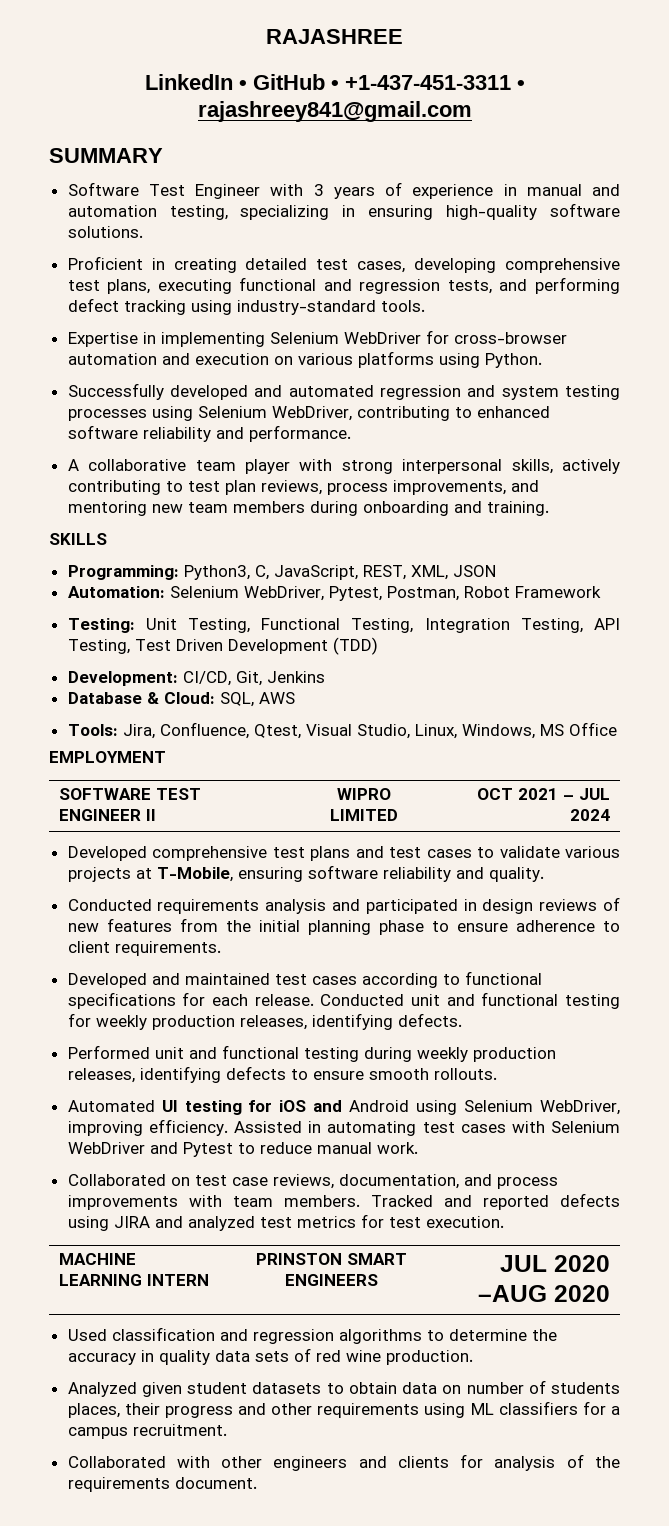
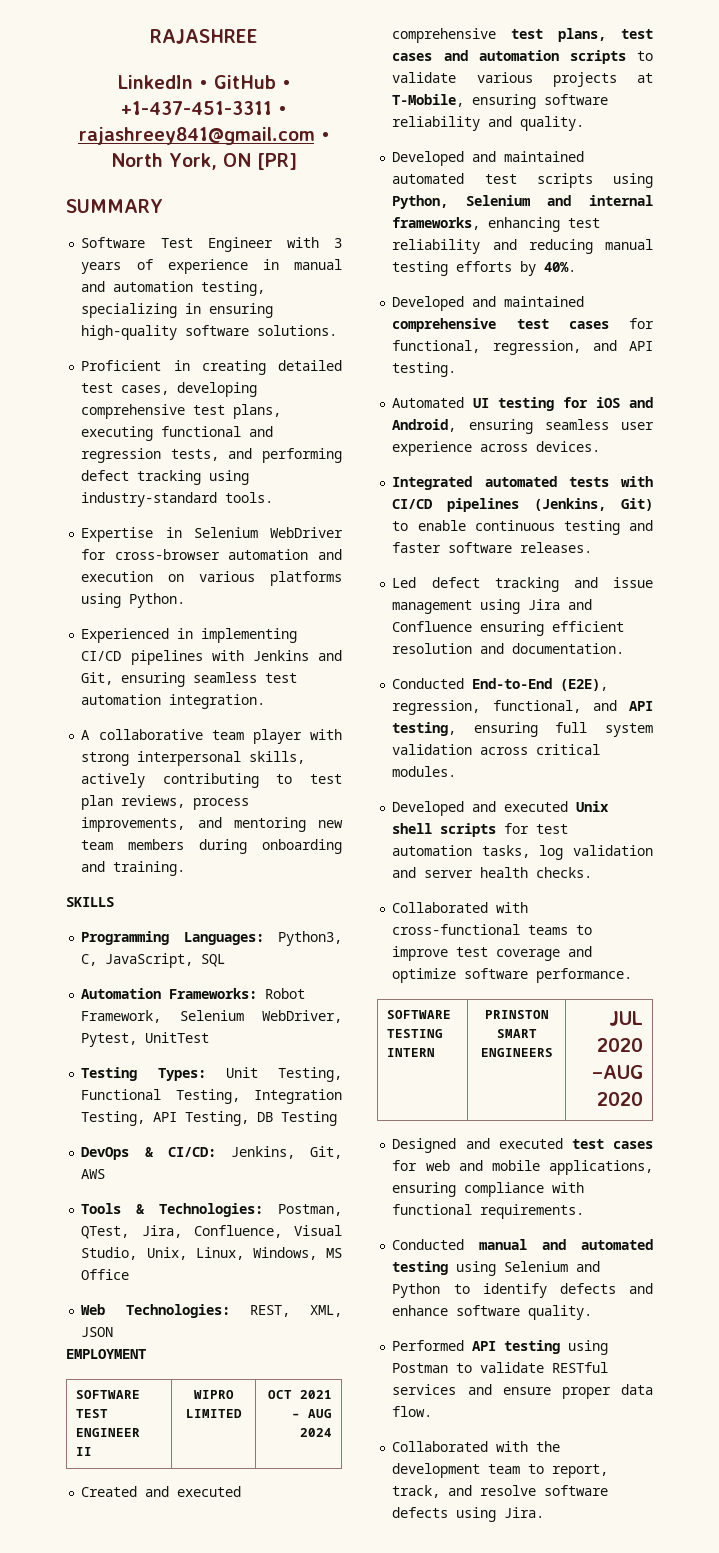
- LinkedIn • GitHub • +1-437-451-3311 • rajashreey841@gmail.com
+ LinkedIn • GitHub • +1-437-451-3311 • rajashreey841@gmail.com • North York, ON [PR]
- Expertise in implementing Selenium WebDriver for cross-browser automation and execution on various platforms using Python.
+ Expertise in Selenium WebDriver for cross-browser automation and execution on various platforms using Python.
- Successfully developed and automated regression and system testing processes using Selenium WebDriver, contributing to enhanced software reliability and performance.
+ Experienced in implementing CI/CD pipelines with Jenkins and Git, ensuring seamless test automation integration.
- Programming: Python3, C, JavaScript, REST, XML, JSON
- Automation: Selenium WebDriver, Pytest, Postman, Robot Framework
- Testing: Unit Testing, Functional Testing, Integration Testing, API Testing, Test Driven Development (TDD)
- Development: CI/CD, Git, Jenkins
- Database & Cloud: SQL, AWS
- Tools: Jira, Confluence, Qtest, Visual Studio, Linux, Windows, MS Office
+ Programming Languages: Python3, C, JavaScript, SQL
+ Automation Frameworks: Robot Framework, Selenium WebDriver, Pytest, UnitTest
+ Testing Types: Unit Testing, Functional Testing, Integration Testing, API Testing, DB Testing
+ DevOps & CI/CD: Jenkins, Git, AWS
+ Tools & Technologies: Postman, QTest, Jira, Confluence, Visual Studio, Unix, Linux, Windows, MS Office
+ Web Technologies: REST, XML, JSON
- SOFTWARE TEST ENGINEER II | WIPRO LIMITED | OCT 2021 – JUL 2024
+ SOFTWARE TEST ENGINEER II | WIPRO LIMITED | OCT 2021 – AUG 2024
- Developed comprehensive test plans and test cases to validate various projects at T-Mobile, ensuring software reliability and quality.
+ Created and executed comprehensive test plans, test cases and automation scripts to validate various projects at T-Mobile, ensuring software reliability and quality.
- Conducted requirements analysis and participated in design reviews of new features from the initial planning phase to ensure adherence to client requirements.
- Developed and maintained test cases according to functional specifications for each release. Conducted unit and functional testing for weekly production releases, identifying defects.
- Performed unit and functional testing during weekly production releases, identifying defects to ensure smooth rollouts.
+ Developed and maintained automated test scripts using Python, Selenium and internal frameworks, enhancing test reliability and reducing manual testing efforts by 40%.
+ Developed and maintained comprehensive test cases for functional, regression, and API testing.
- Automated UI testing for iOS and Android using Selenium WebDriver, improving efficiency. Assisted in automating test cases with Selenium WebDriver and Pytest to reduce manual work.
- Collaborated on test case reviews, documentation, and process improvements with team members. Tracked and reported defects using JIRA and analyzed test metrics for test execution.
- MACHINE LEARNING INTERN | PRINSTON SMART ENGINEERS | JUL 2020 –AUG 2020
+ Automated UI testing for iOS and Android, ensuring seamless user experience across devices.
+ Integrated automated tests with CI/CD pipelines (Jenkins, Git) to enable continuous testing and faster software releases.
+ Led defect tracking and issue management using Jira and Confluence ensuring efficient resolution and documentation.
+ Conducted End-to-End (E2E), regression, functional, and API testing, ensuring full system validation across critical modules.
+ Developed and executed Unix shell scripts for test automation tasks, log validation and server health checks.
+ Collaborated with cross-functional teams to improve test coverage and optimize software performance.
+ SOFTWARE TESTING INTERN | PRINSTON SMART ENGINEERS | JUL 2020 –AUG 2020
- Used classification and regression algorithms to determine the accuracy in quality data sets of red wine production.
- Analyzed given student datasets to obtain data on number of students places, their progress and other requirements using ML classifiers for a campus recruitment.
- Collaborated with other engineers and clients for analysis of the requirements document.
+ Designed and executed test cases for web and mobile applications, ensuring compliance with functional requirements.
+ Conducted manual and automated testing using Selenium and Python to identify defects and enhance software quality.
+ Performed API testing using Postman to validate RESTful services and ensure proper data flow.
+ Collaborated with the development team to report, track, and resolve software defects using Jira.

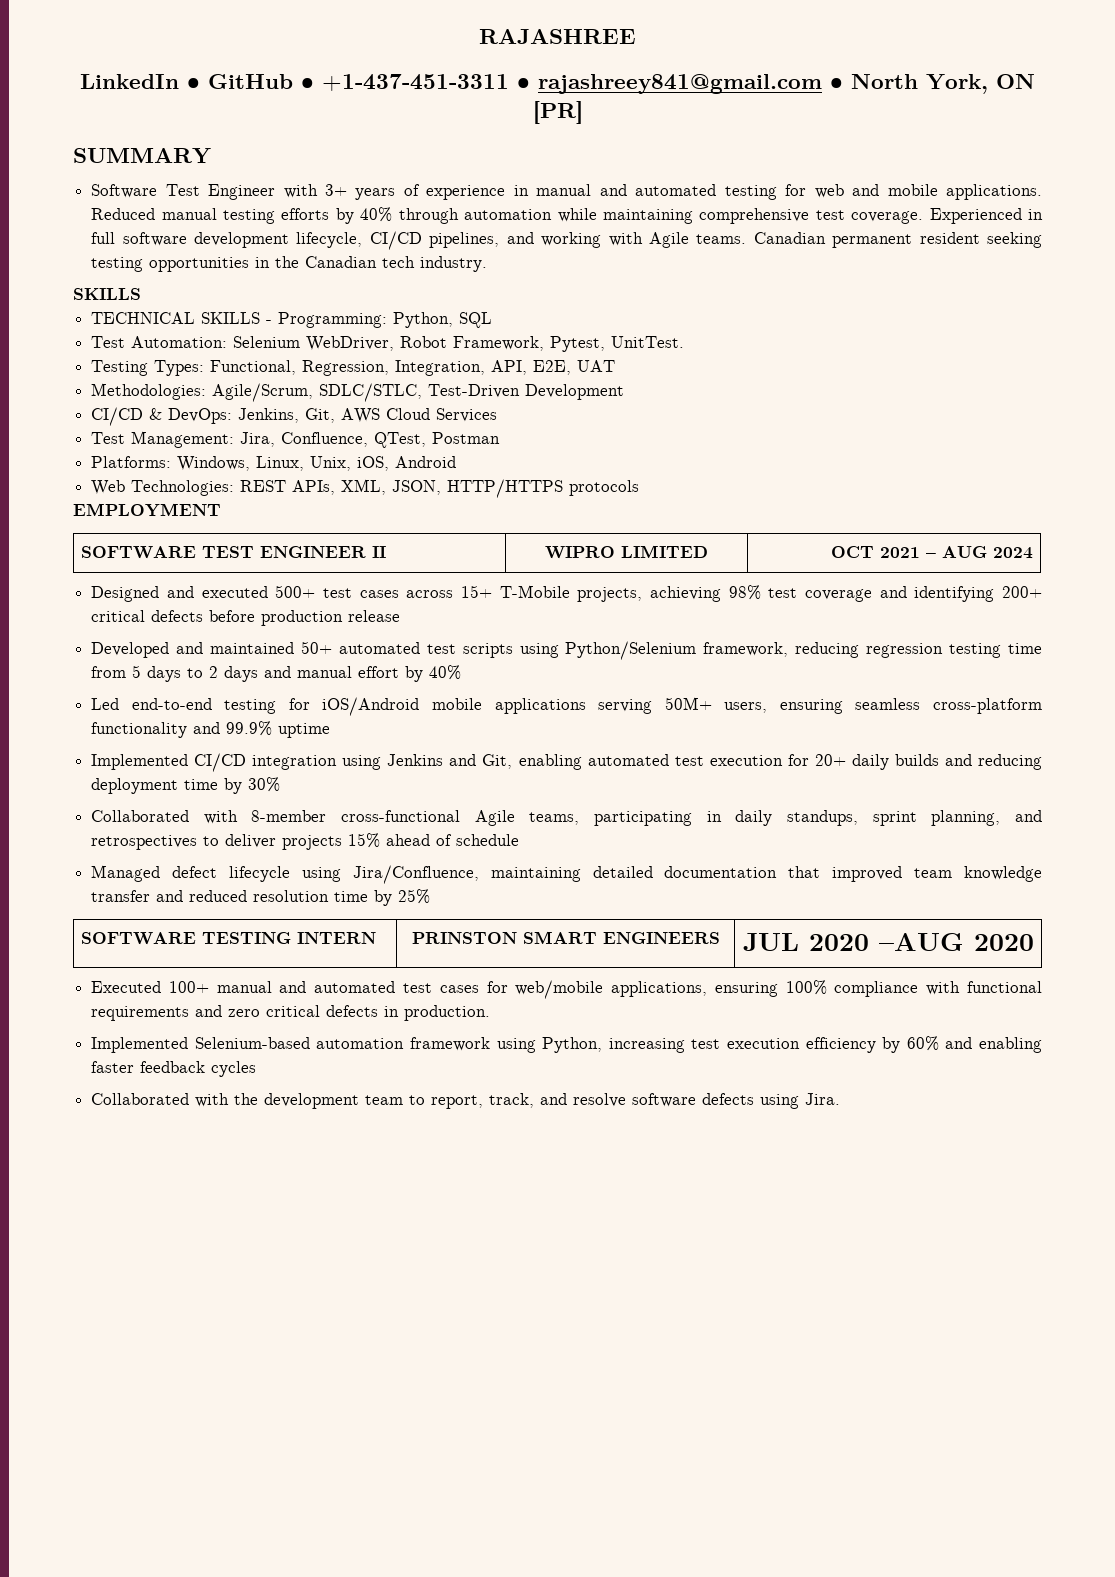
- Software Test Engineer with 3 years of experience in manual and automation testing, specializing in ensuring high-quality software solutions.
- Proficient in creating detailed test cases, developing comprehensive test plans, executing functional and regression tests, and performing defect tracking using industry-standard tools.
- Expertise in Selenium WebDriver for cross-browser automation and execution on various platforms using Python.
- Experienced in implementing CI/CD pipelines with Jenkins and Git, ensuring seamless test automation integration.
- A collaborative team player with strong interpersonal skills, actively contributing to test plan reviews, process improvements, and mentoring new team members during onboarding and training.
+ Software Test Engineer with 3+ years of experience in manual and automated testing for web and mobile applications. Reduced manual testing efforts by 40% through automation while maintaining comprehensive test coverage. Experienced in full software development lifecycle, CI/CD pipelines, and working with Agile teams. Canadian permanent resident seeking testing opportunities in the Canadian tech industry.
  SKILLS
- Programming Languages: Python3, C, JavaScript, SQL
- Automation Frameworks: Robot Framework, Selenium WebDriver, Pytest, UnitTest
- Testing Types: Unit Testing, Functional Testing, Integration Testing, API Testing, DB Testing
- DevOps & CI/CD: Jenkins, Git, AWS
- Tools & Technologies: Postman, QTest, Jira, Confluence, Visual Studio, Unix, Linux, Windows, MS Office
- Web Technologies: REST, XML, JSON
+ TECHNICAL SKILLS - Programming: Python, SQL
+ Test Automation: Selenium WebDriver, Robot Framework, Pytest, UnitTest.
+ Testing Types: Functional, Regression, Integration, API, E2E, UAT
+ Methodologies: Agile/Scrum, SDLC/STLC, Test-Driven Development
+ CI/CD & DevOps: Jenkins, Git, AWS Cloud Services
+ Test Management: Jira, Confluence, QTest, Postman
+ Platforms: Windows, Linux, Unix, iOS, Android
+ Web Technologies: REST APIs, XML, JSON, HTTP/HTTPS protocols
- Created and executed comprehensive test plans, test cases and automation scripts to validate various projects at T-Mobile, ensuring software reliability and quality.
- Developed and maintained automated test scripts using Python, Selenium and internal frameworks, enhancing test reliability and reducing manual testing efforts by 40%.
- Developed and maintained comprehensive test cases for functional, regression, and API testing.
- Automated UI testing for iOS and Android, ensuring seamless user experience across devices.
- Integrated automated tests with CI/CD pipelines (Jenkins, Git) to enable continuous testing and faster software releases.
- Led defect tracking and issue management using Jira and Confluence ensuring efficient resolution and documentation.
- Conducted End-to-End (E2E), regression, functional, and API testing, ensuring full system validation across critical modules.
- Developed and executed Unix shell scripts for test automation tasks, log validation and server health checks.
- Collaborated with cross-functional teams to improve test coverage and optimize software performance.
+ Designed and executed 500+ test cases across 15+ T-Mobile projects, achieving 98% test coverage and identifying 200+ critical defects before production release
+ Developed and maintained 50+ automated test scripts using Python/Selenium framework, reducing regression testing time from 5 days to 2 days and manual effort by 40%
+ Led end-to-end testing for iOS/Android mobile applications serving 50M+ users, ensuring seamless cross-platform functionality and 99.9% uptime
+ Implemented CI/CD integration using Jenkins and Git, enabling automated test execution for 20+ daily builds and reducing deployment time by 30%
+ Collaborated with 8-member cross-functional Agile teams, participating in daily standups, sprint planning, and retrospectives to deliver projects 15% ahead of schedule
+ Managed defect lifecycle using Jira/Confluence, maintaining detailed documentation that improved team knowledge transfer and reduced resolution time by 25%
- Designed and executed test cases for web and mobile applications, ensuring compliance with functional requirements.
- Conducted manual and automated testing using Selenium and Python to identify defects and enhance software quality.
- Performed API testing using Postman to validate RESTful services and ensure proper data flow.
+ Executed 100+ manual and automated test cases for web/mobile applications, ensuring 100% compliance with functional requirements and zero critical defects in production.
+ Implemented Selenium-based automation framework using Python, increasing test execution efficiency by 60% and enabling faster feedback cycles

